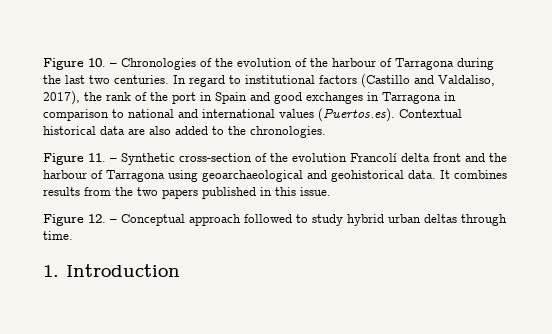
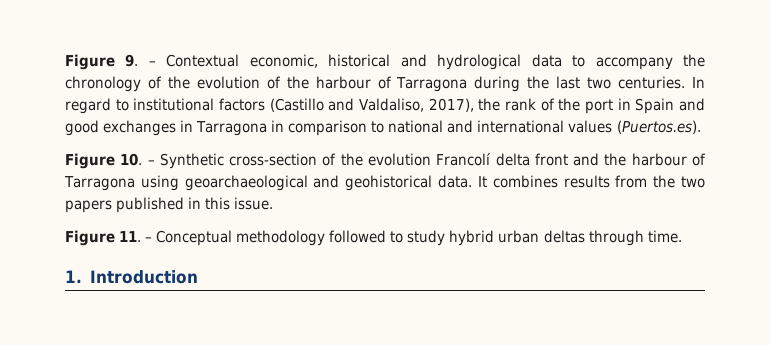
- Figure 10. – Chronologies of the evolution of the harbour of Tarragona during the last two centuries.
+ Figure 9. – Contextual economic, historical and hydrological data to accompany the chronology of the evolution of the harbour of Tarragona during the last two centuries.
- In regard to institutional factors (Castillo and Valdaliso, 2017), the rank of the port in Spain and good exchanges in Tarragona in comparison to national and international values (Puertos.es). Contextual historical data are also added to the chronologies.
- Figure 11. – Synthetic cross-section of the evolution Francolí delta front and the harbour of Tarragona using geoarchaeological and geohistorical data.
+ In regard to institutional factors (Castillo and Valdaliso, 2017), the rank of the port in Spain and good exchanges in Tarragona in comparison to national and international values (Puertos.es).
+ Figure 10. – Synthetic cross-section of the evolution Francolí delta front and the harbour of Tarragona using geoarchaeological and geohistorical data.
- Figure 12. – Conceptual approach followed to study hybrid urban deltas through time.
+ Figure 11. – Conceptual methodology followed to study hybrid urban deltas through time.

